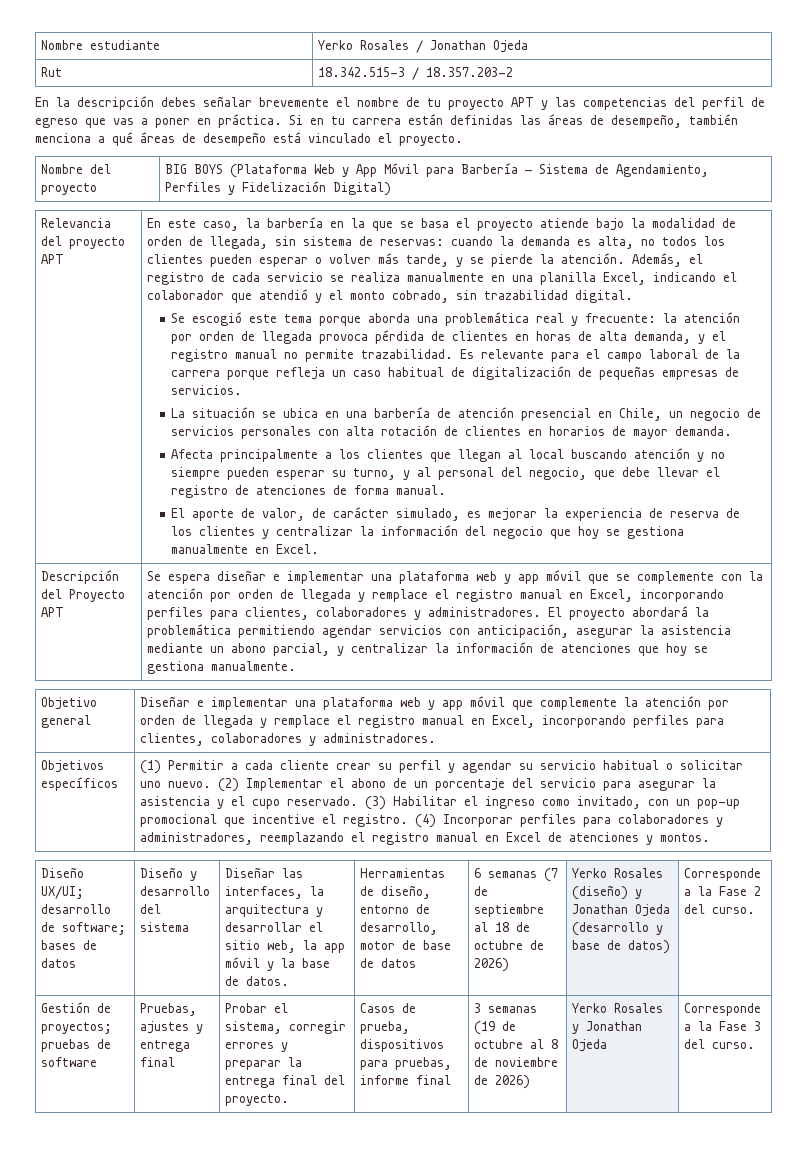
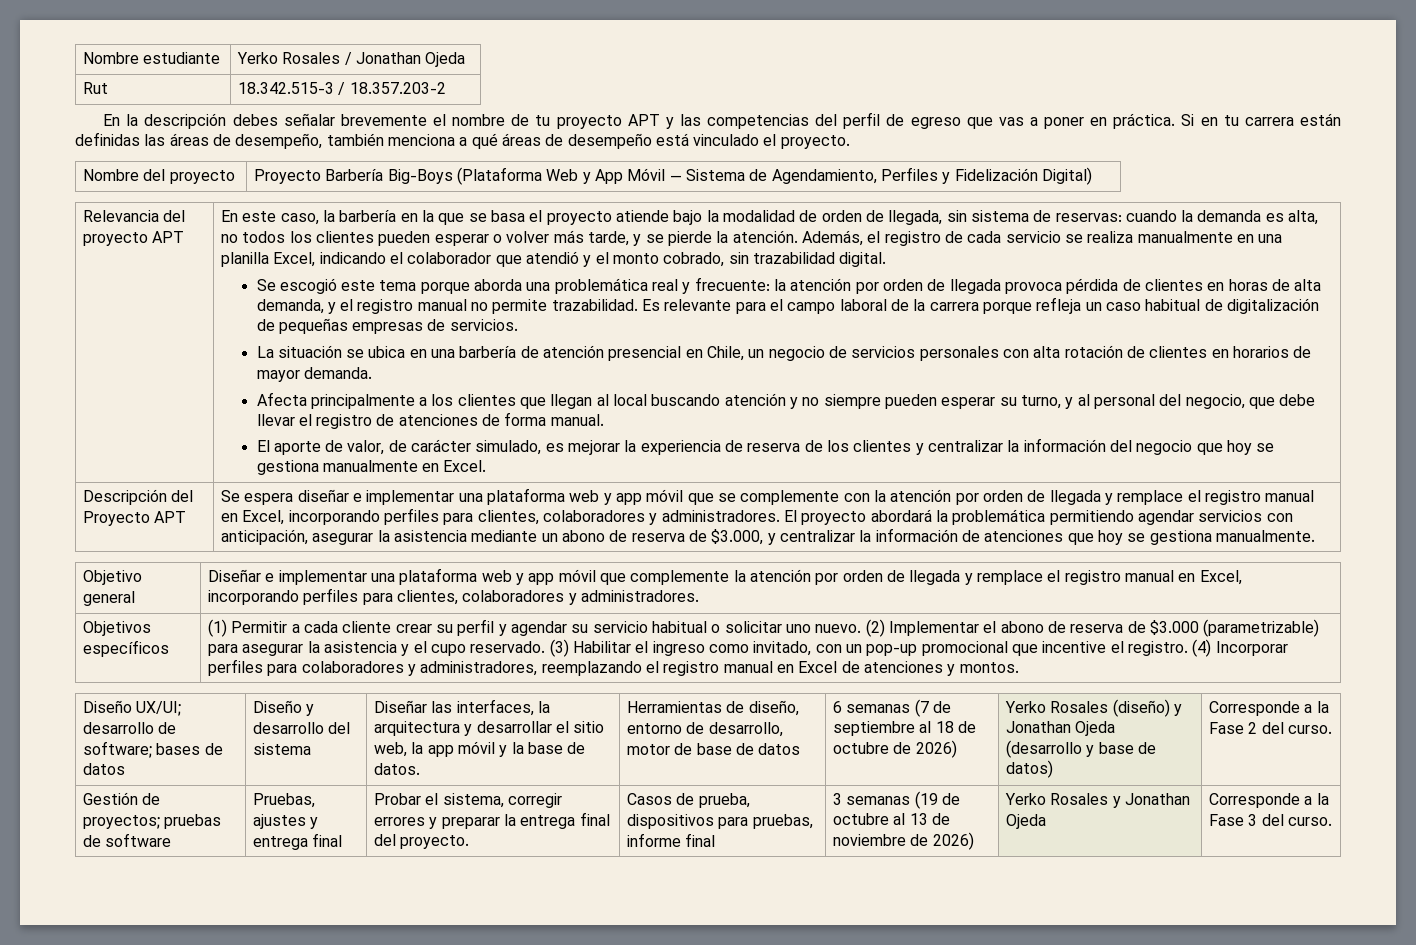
- Nombre del proyecto | BIG BOYS (Plataforma Web y App Móvil para Barbería — Sistema de Agendamiento, Perfiles y Fidelización Digital)
+ Nombre del proyecto | Proyecto Barbería Big-Boys (Plataforma Web y App Móvil — Sistema de Agendamiento, Perfiles y Fidelización Digital)
- El proyecto abordará la problemática permitiendo agendar servicios con anticipación, asegurar la asistencia mediante un abono parcial, y centralizar la información de atenciones que hoy se gestiona manualmente.
+ El proyecto abordará la problemática permitiendo agendar servicios con anticipación, asegurar la asistencia mediante un abono de reserva de $3.000, y centralizar la información de atenciones que hoy se gestiona manualmente.
- (2) Implementar el abono de un porcentaje del servicio para asegurar la asistencia y el cupo reservado.
+ (2) Implementar el abono de reserva de $3.000 (parametrizable) para asegurar la asistencia y el cupo reservado.
- 3 semanas (19 de octubre al 8 de noviembre de 2026)
+ 3 semanas (19 de octubre al 13 de noviembre de 2026)

